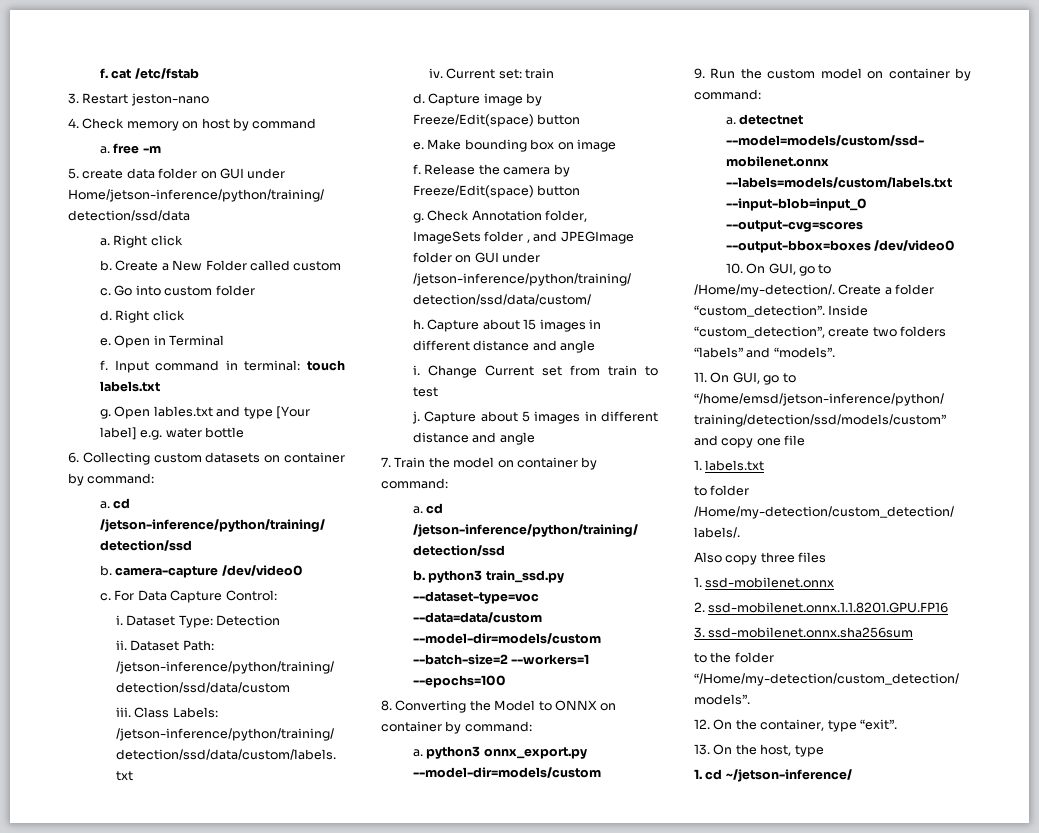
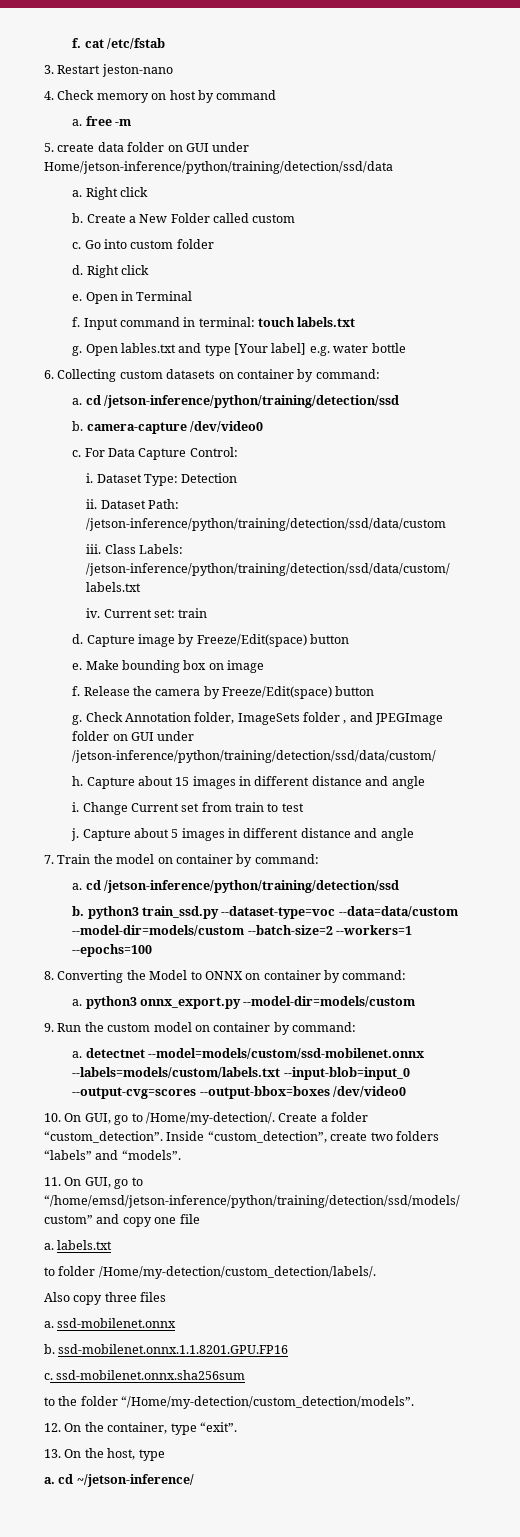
- 1. labels.txt
+ a. labels.txt
- 1. ssd-mobilenet.onnx
+ a. ssd-mobilenet.onnx
- 2. ssd-mobilenet.onnx.1.1.8201.GPU.FP16
+ b. ssd-mobilenet.onnx.1.1.8201.GPU.FP16
- 3. ssd-mobilenet.onnx.sha256sum
+ c. ssd-mobilenet.onnx.sha256sum
- 1. cd ~/jetson-inference/
+ a. cd ~/jetson-inference/

